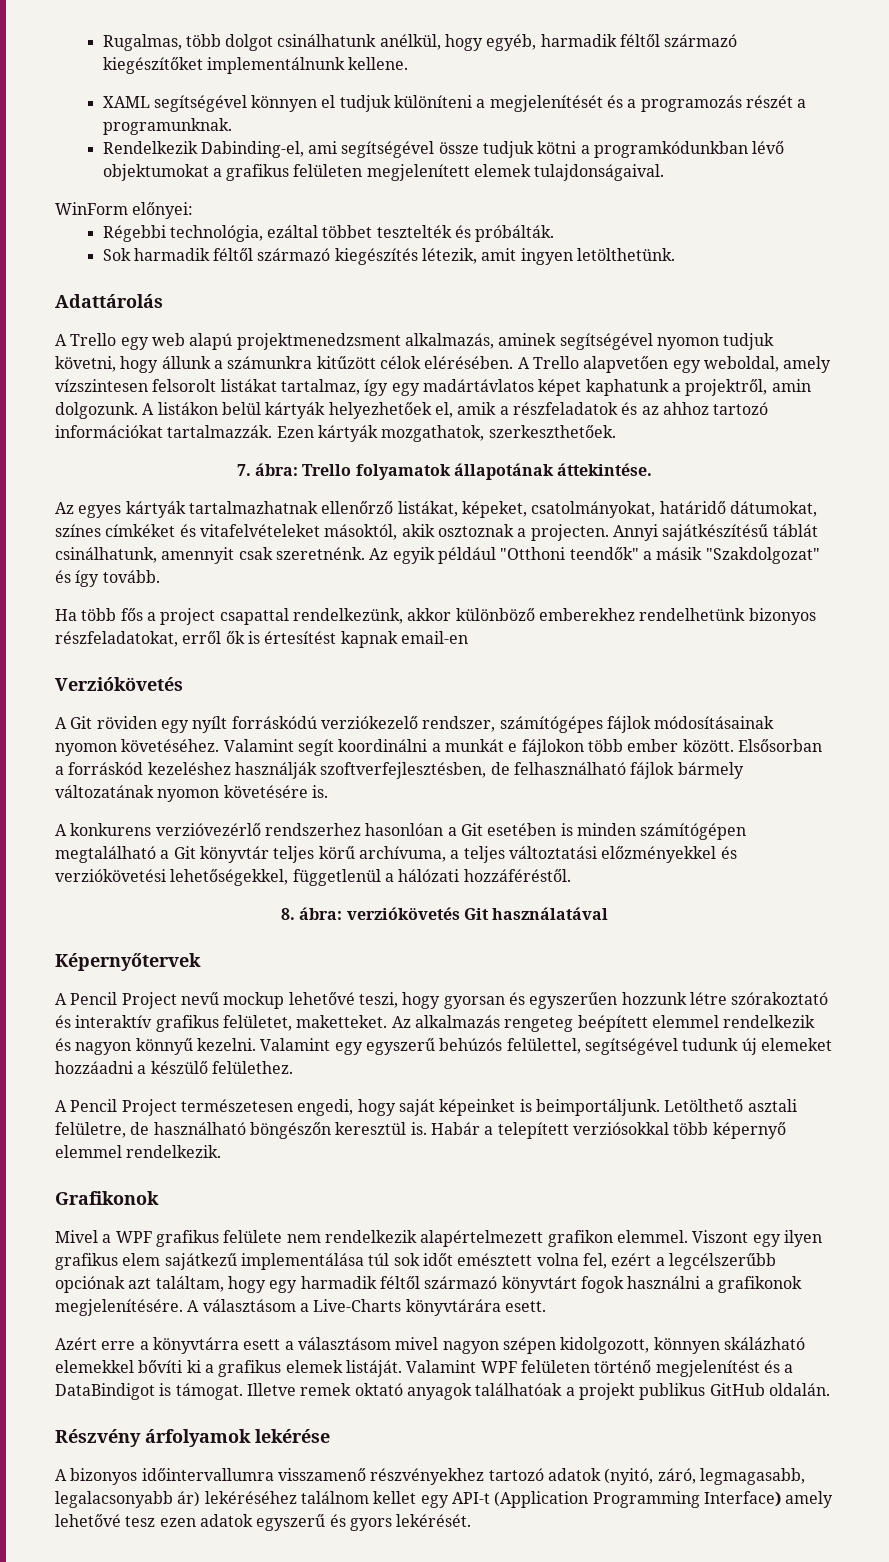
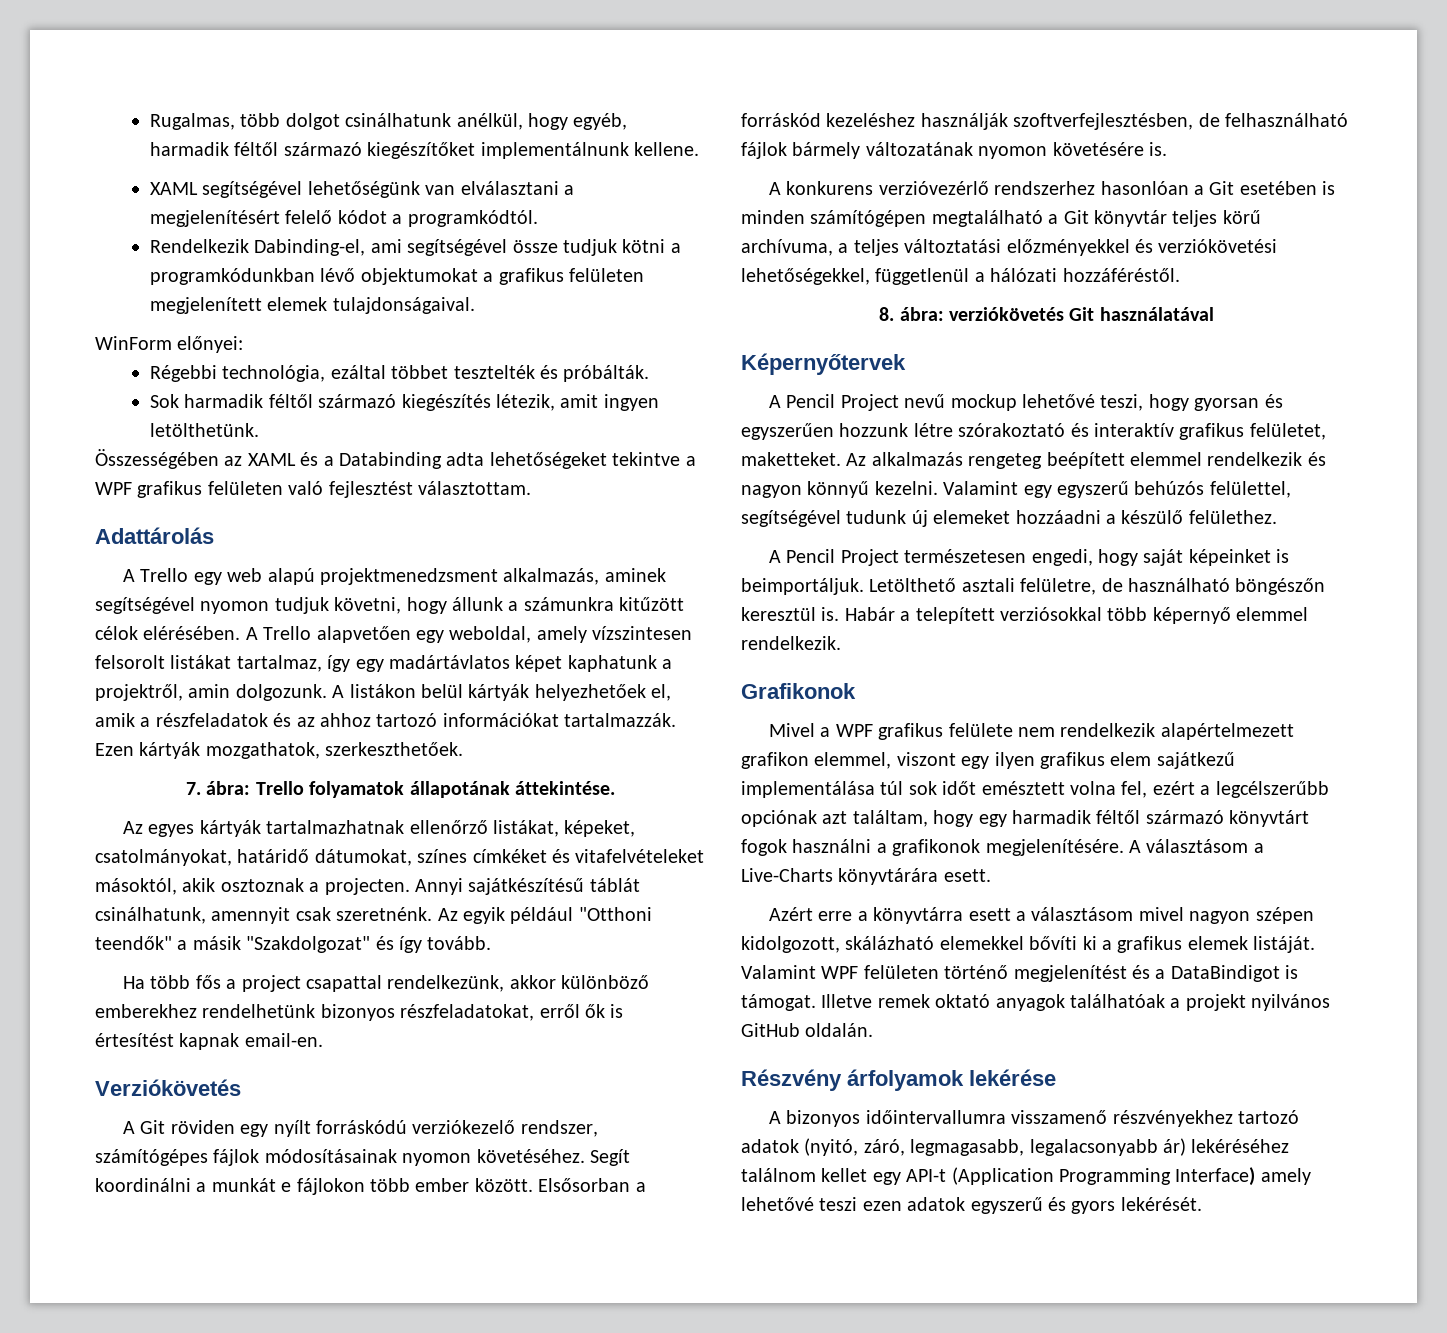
- XAML segítségével könnyen el tudjuk különíteni a megjelenítését és a programozás részét a programunknak.
+ XAML segítségével lehetőségünk van elválasztani a megjelenítésért felelő kódot a programkódtól.
+ Összességében az XAML és a Databinding adta lehetőségeket tekintve a WPF grafikus felületen való fejlesztést választottam.
- Ha több fős a project csapattal rendelkezünk, akkor különböző emberekhez rendelhetünk bizonyos részfeladatokat, erről ők is értesítést kapnak email-en
+ Ha több fős a project csapattal rendelkezünk, akkor különböző emberekhez rendelhetünk bizonyos részfeladatokat, erről ők is értesítést kapnak email-en.
- Valamint segít koordinálni a munkát e fájlokon több ember között.
+ Segít koordinálni a munkát e fájlokon több ember között.
- A Pencil Project természetesen engedi, hogy saját képeinket is beimportáljunk.
+ A Pencil Project természetesen engedi, hogy saját képeinket is beimportáljuk.
- Mivel a WPF grafikus felülete nem rendelkezik alapértelmezett grafikon elemmel. Viszont egy ilyen grafikus elem sajátkezű implementálása túl sok időt emésztett volna fel, ezért a legcélszerűbb opciónak azt találtam, hogy egy harmadik féltől származó könyvtárt fogok használni a grafikonok megjelenítésére.
+ Mivel a WPF grafikus felülete nem rendelkezik alapértelmezett grafikon elemmel, viszont egy ilyen grafikus elem sajátkezű implementálása túl sok időt emésztett volna fel, ezért a legcélszerűbb opciónak azt találtam, hogy egy harmadik féltől származó könyvtárt fogok használni a grafikonok megjelenítésére.
- Azért erre a könyvtárra esett a választásom mivel nagyon szépen kidolgozott, könnyen skálázható elemekkel bővíti ki a grafikus elemek listáját.
+ Azért erre a könyvtárra esett a választásom mivel nagyon szépen kidolgozott, skálázható elemekkel bővíti ki a grafikus elemek listáját.
- Illetve remek oktató anyagok találhatóak a projekt publikus GitHub oldalán.
+ Illetve remek oktató anyagok találhatóak a projekt nyilvános GitHub oldalán.
- A bizonyos időintervallumra visszamenő részvényekhez tartozó adatok (nyitó, záró, legmagasabb, legalacsonyabb ár) lekéréséhez találnom kellet egy API-t (Application Programming Interface) amely lehetővé tesz ezen adatok egyszerű és gyors lekérését.
+ A bizonyos időintervallumra visszamenő részvényekhez tartozó adatok (nyitó, záró, legmagasabb, legalacsonyabb ár) lekéréséhez találnom kellet egy API-t (Application Programming Interface) amely lehetővé teszi ezen adatok egyszerű és gyors lekérését.

